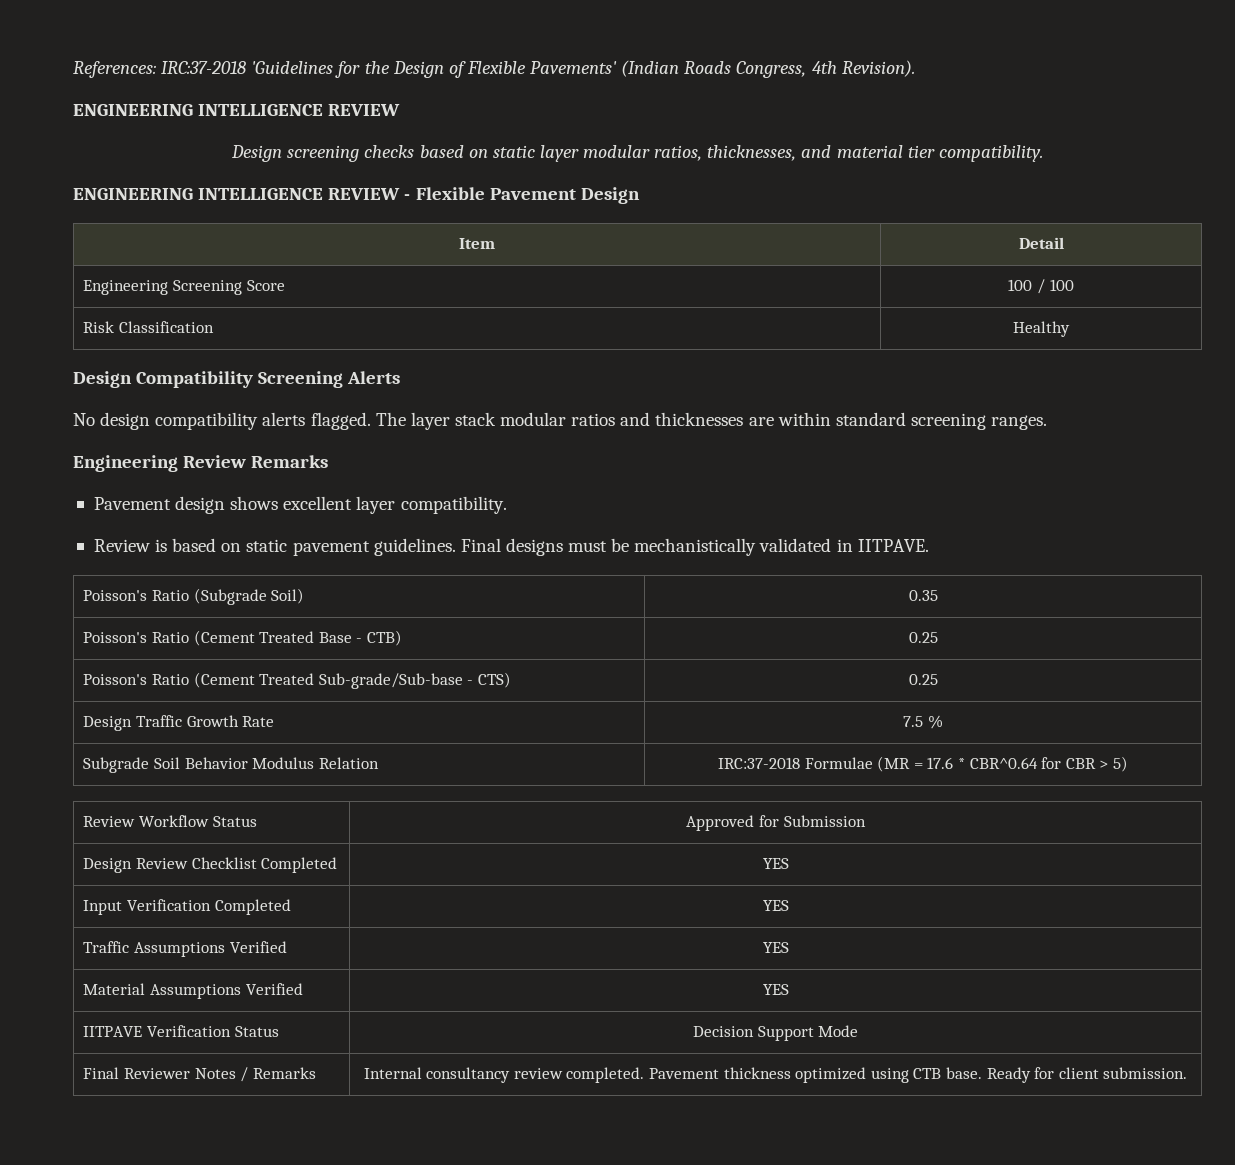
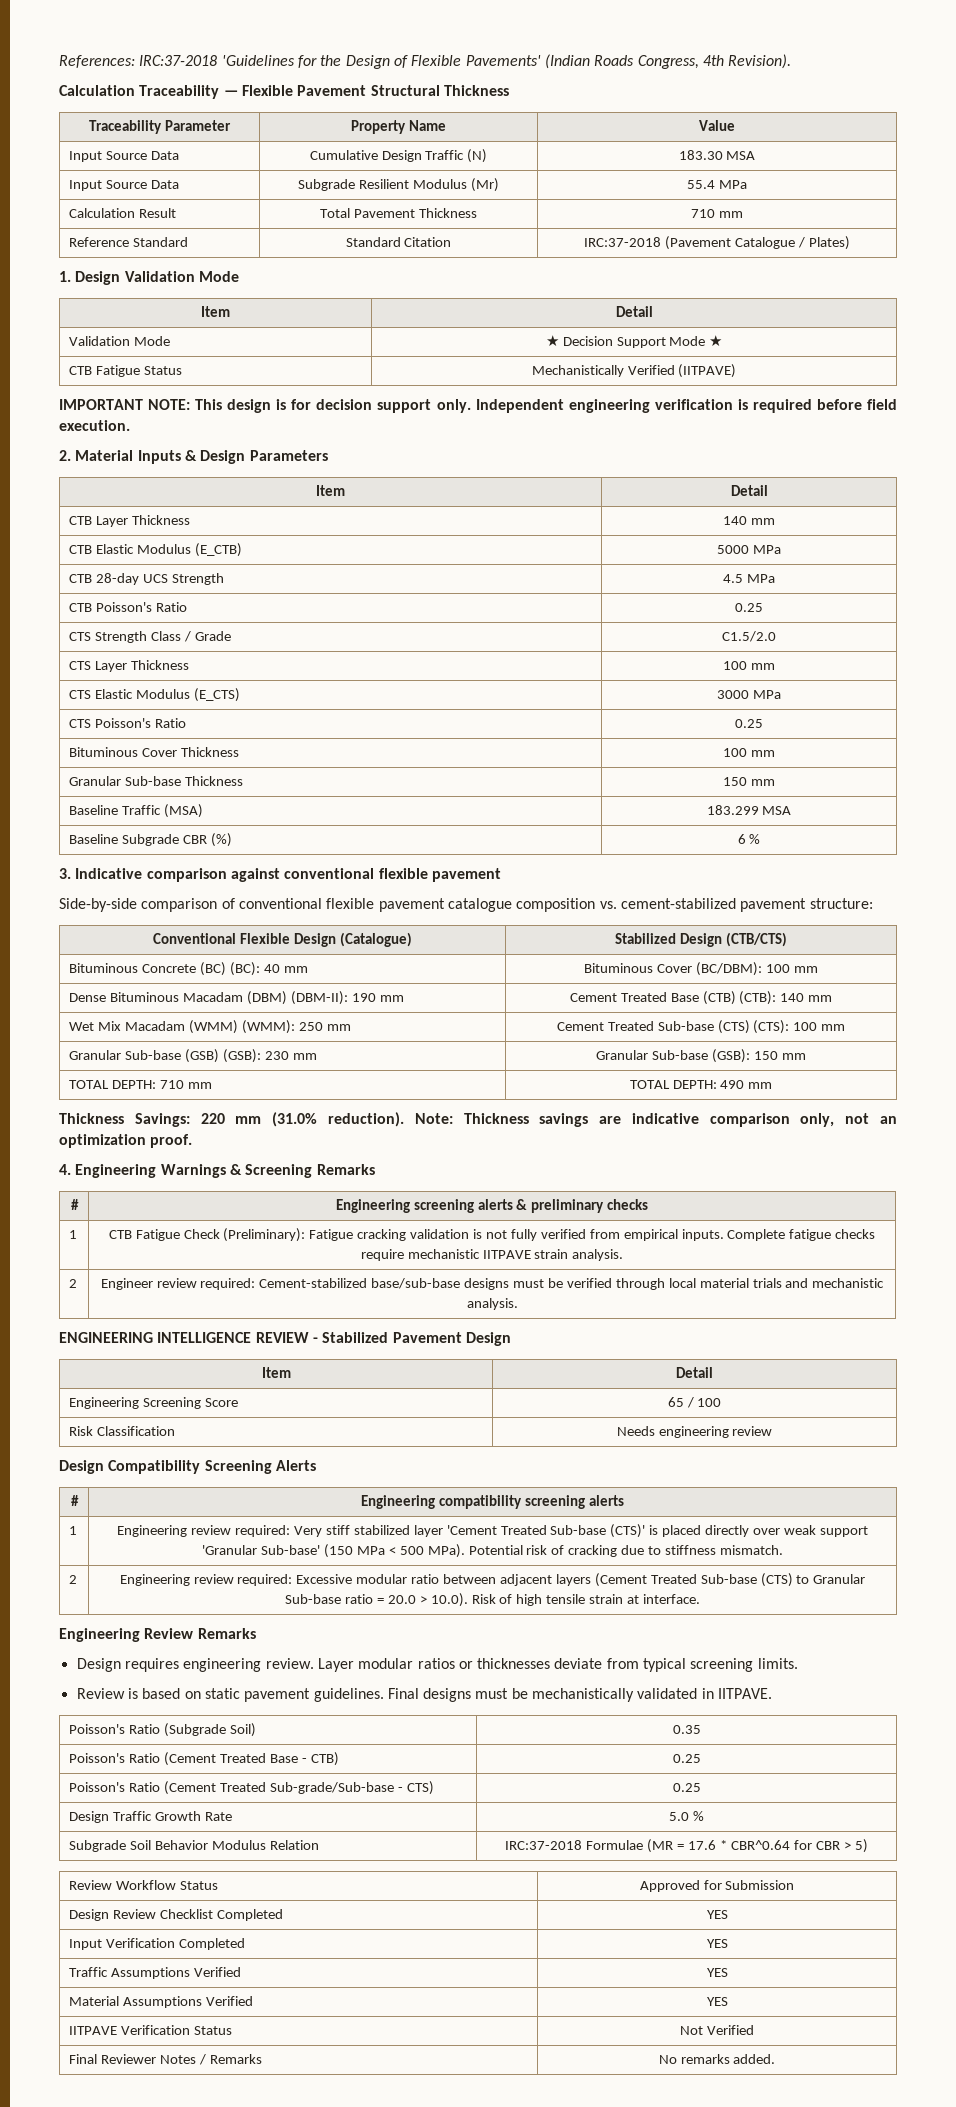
  References: IRC:37-2018 'Guidelines for the Design of Flexible Pavements' (Indian Roads Congress, 4th Revision).
- ENGINEERING INTELLIGENCE REVIEW
- Design screening checks based on static layer modular ratios, thicknesses, and material tier compatibility.
+ Calculation Traceability — Flexible Pavement Structural Thickness
+ Traceability Parameter | Property Name | Value
+ Input Source Data | Cumulative Design Traffic (N) | 183.30 MSA
+ Input Source Data | Subgrade Resilient Modulus (Mr) | 55.4 MPa
+ Calculation Result | Total Pavement Thickness | 710 mm
+ Reference Standard | Standard Citation | IRC:37-2018 (Pavement Catalogue / Plates)
+ 1. Design Validation Mode
+ Item | Detail
+ Validation Mode | ★ Decision Support Mode ★
+ CTB Fatigue Status | Mechanistically Verified (IITPAVE)
+ IMPORTANT NOTE: This design is for decision support only. Independent engineering verification is required before field execution.
+ 2. Material Inputs & Design Parameters
+ Item | Detail
+ CTB Layer Thickness | 140 mm
+ CTB Elastic Modulus (E_CTB) | 5000 MPa
+ CTB 28-day UCS Strength | 4.5 MPa
+ CTB Poisson's Ratio | 0.25
+ CTS Strength Class / Grade | C1.5/2.0
+ CTS Layer Thickness | 100 mm
+ CTS Elastic Modulus (E_CTS) | 3000 MPa
+ CTS Poisson's Ratio | 0.25
+ Bituminous Cover Thickness | 100 mm
+ Granular Sub-base Thickness | 150 mm
+ Baseline Traffic (MSA) | 183.299 MSA
+ Baseline Subgrade CBR (%) | 6 %
+ 3. Indicative comparison against conventional flexible pavement
+ Side-by-side comparison of conventional flexible pavement catalogue composition vs. cement-stabilized pavement structure:
+ Conventional Flexible Design (Catalogue) | Stabilized Design (CTB/CTS)
+ Bituminous Concrete (BC) (BC): 40 mm | Bituminous Cover (BC/DBM): 100 mm
+ Dense Bituminous Macadam (DBM) (DBM-II): 190 mm | Cement Treated Base (CTB) (CTB): 140 mm
+ Wet Mix Macadam (WMM) (WMM): 250 mm | Cement Treated Sub-base (CTS) (CTS): 100 mm
+ Granular Sub-base (GSB) (GSB): 230 mm | Granular Sub-base (GSB): 150 mm
+ TOTAL DEPTH: 710 mm | TOTAL DEPTH: 490 mm
+ Thickness Savings: 220 mm (31.0% reduction). Note: Thickness savings are indicative comparison only, not an optimization proof.
+ 4. Engineering Warnings & Screening Remarks
+ # | Engineering screening alerts & preliminary checks
+ 1 | CTB Fatigue Check (Preliminary): Fatigue cracking validation is not fully verified from empirical inputs. Complete fatigue checks require mechanistic IITPAVE strain analysis.
+ 2 | Engineer review required: Cement-stabilized base/sub-base designs must be verified through local material trials and mechanistic analysis.
- ENGINEERING INTELLIGENCE REVIEW - Flexible Pavement Design
+ ENGINEERING INTELLIGENCE REVIEW - Stabilized Pavement Design
- Engineering Screening Score | 100 / 100
+ Engineering Screening Score | 65 / 100
- Risk Classification | Healthy
+ Risk Classification | Needs engineering review
- No design compatibility alerts flagged. The layer stack modular ratios and thicknesses are within standard screening ranges.
+ # | Engineering compatibility screening alerts
+ 1 | Engineering review required: Very stiff stabilized layer 'Cement Treated Sub-base (CTS)' is placed directly over weak support 'Granular Sub-base' (150 MPa < 500 MPa). Potential risk of cracking due to stiffness mismatch.
+ 2 | Engineering review required: Excessive modular ratio between adjacent layers (Cement Treated Sub-base (CTS) to Granular Sub-base ratio = 20.0 > 10.0). Risk of high tensile strain at interface.
  Engineering Review Remarks
- Pavement design shows excellent layer compatibility.
+ Design requires engineering review. Layer modular ratios or thicknesses deviate from typical screening limits.
- Design Traffic Growth Rate | 7.5 %
+ Design Traffic Growth Rate | 5.0 %
- IITPAVE Verification Status | Decision Support Mode
+ IITPAVE Verification Status | Not Verified
- Final Reviewer Notes / Remarks | Internal consultancy review completed. Pavement thickness optimized using CTB base. Ready for client submission.
+ Final Reviewer Notes / Remarks | No remarks added.

